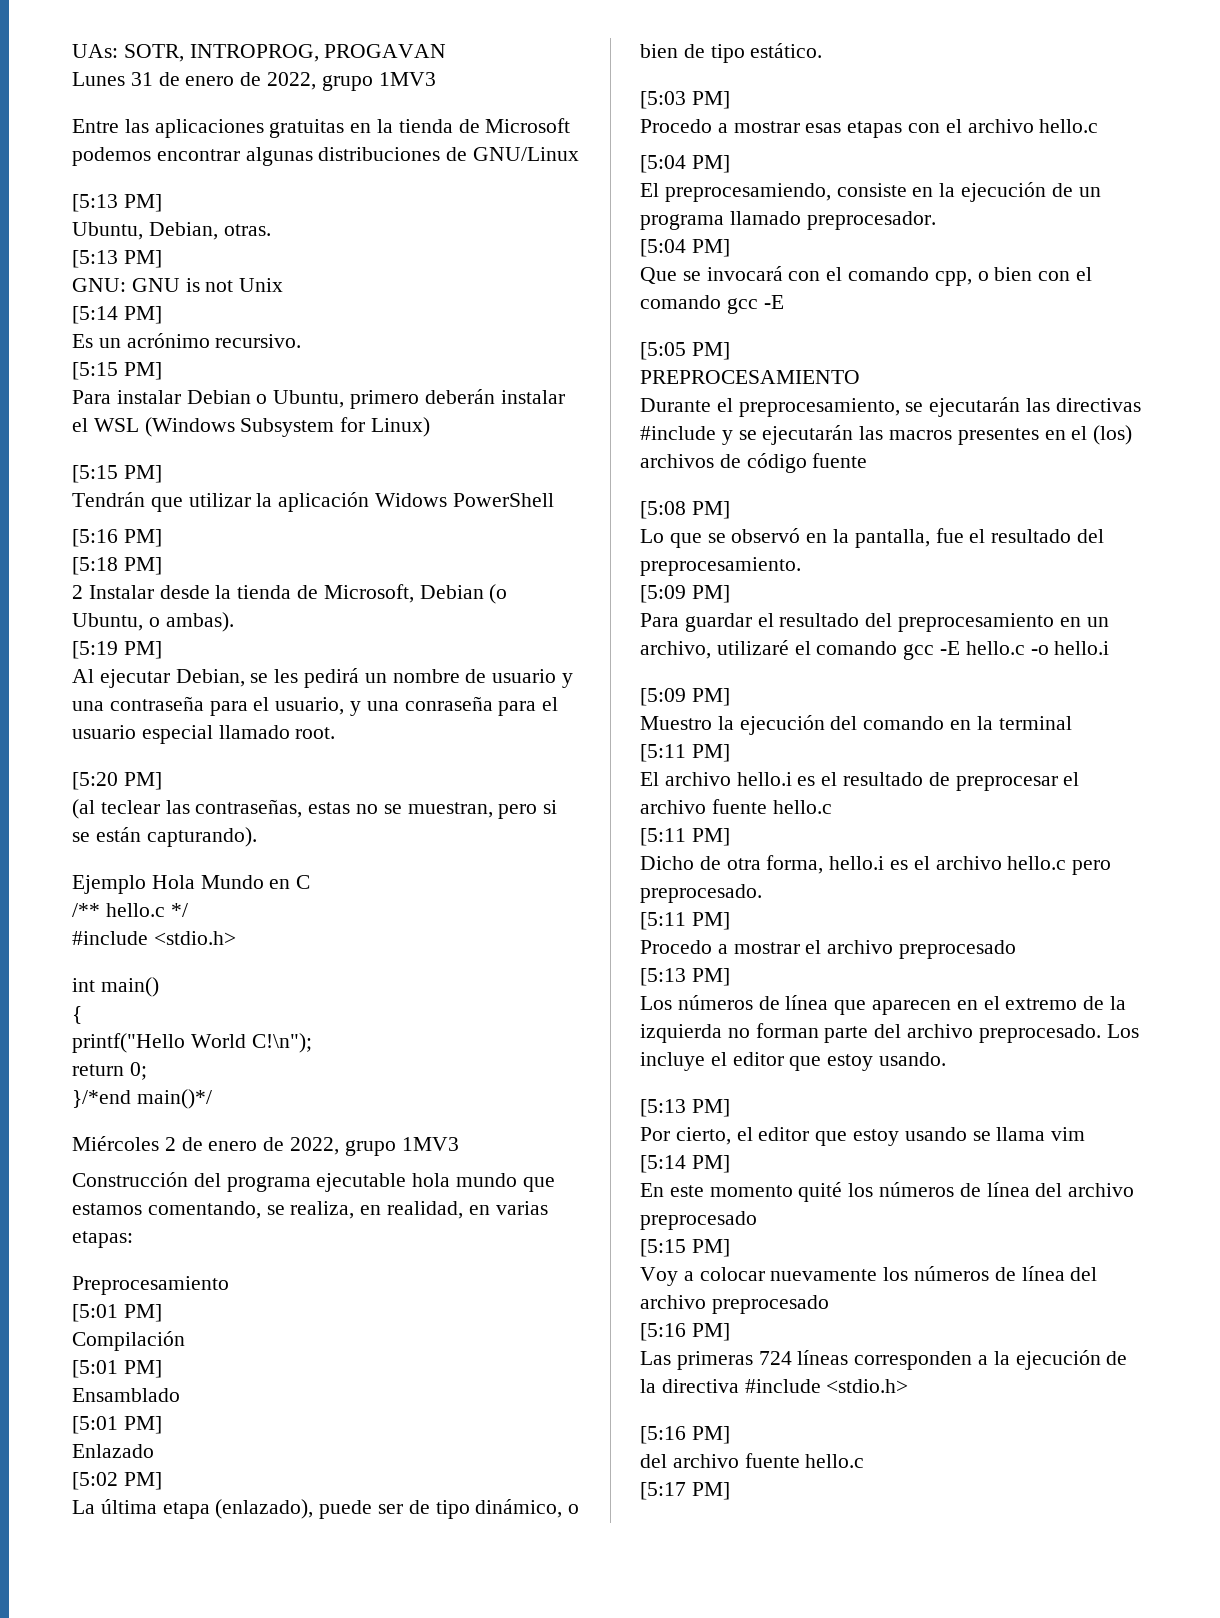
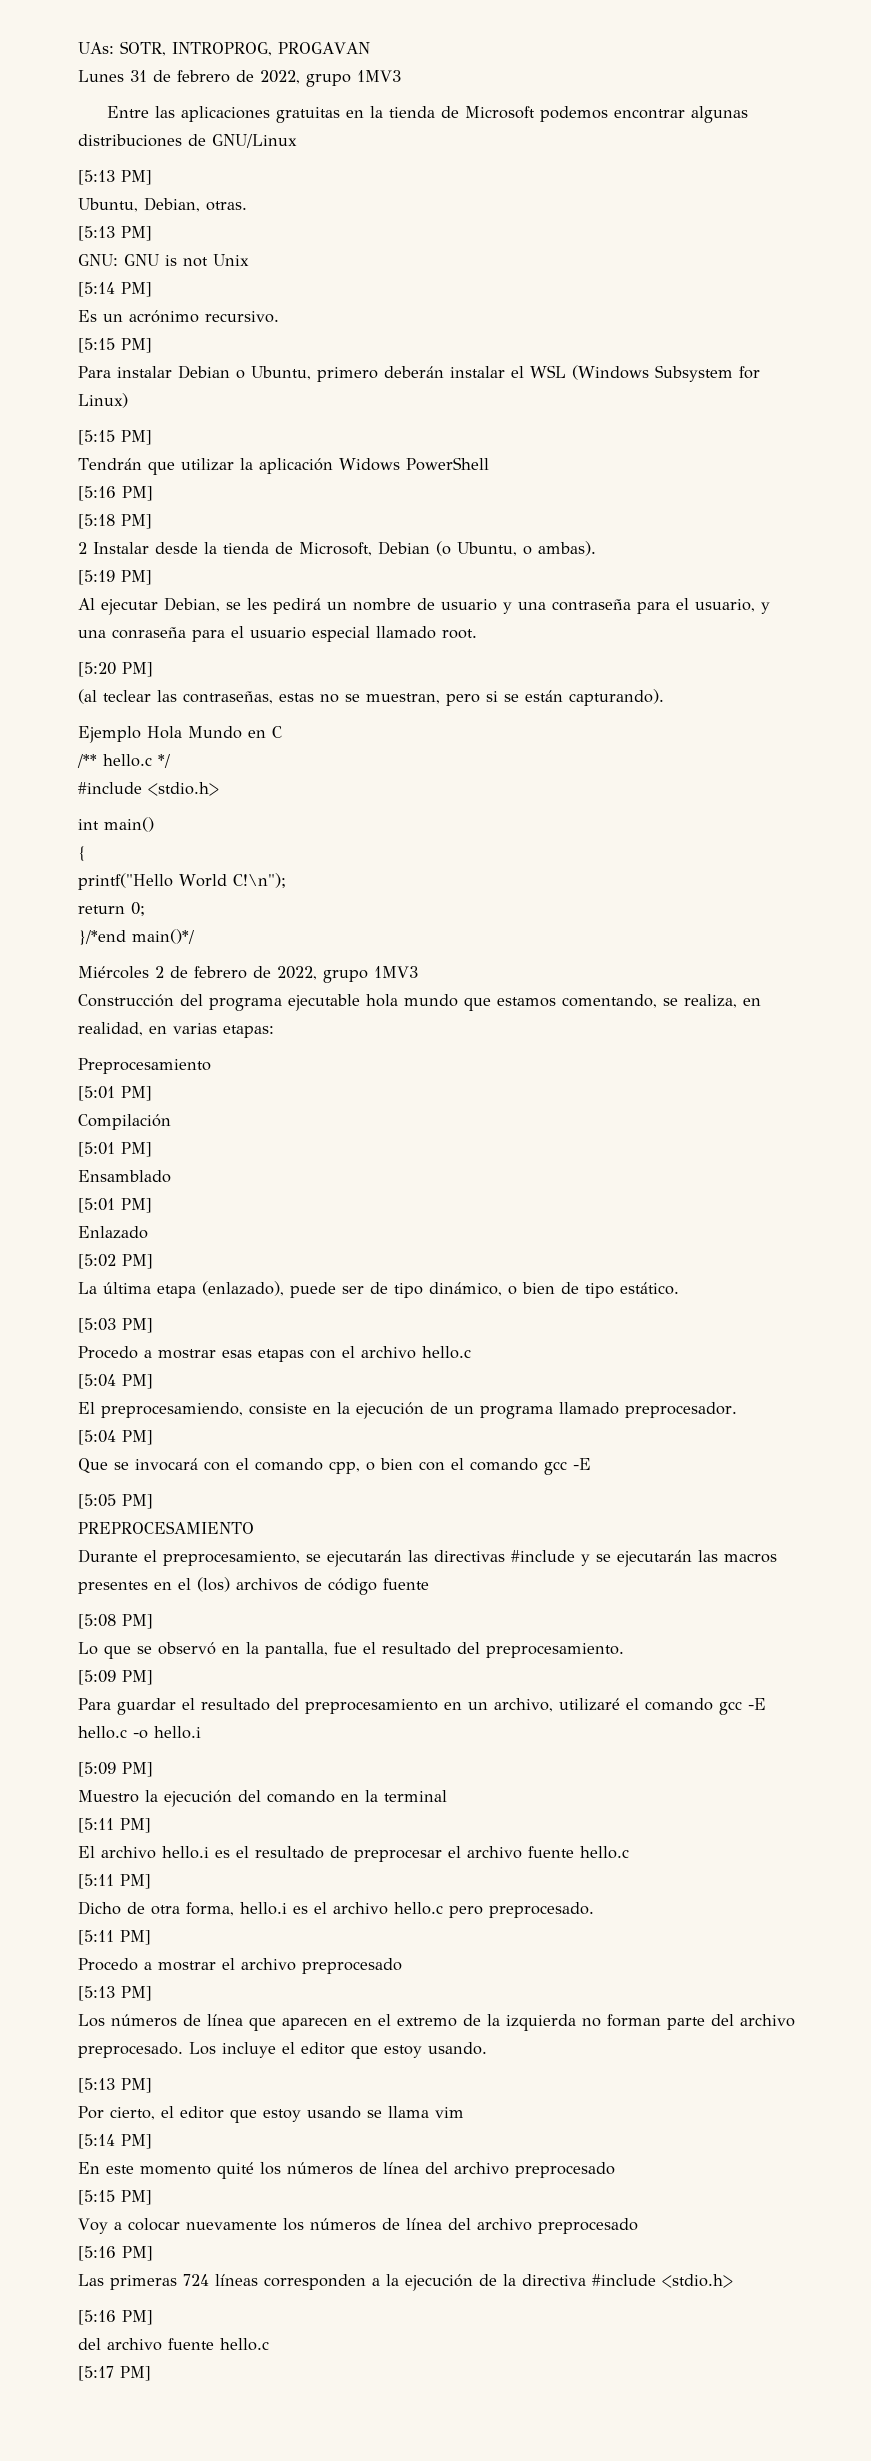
- Lunes 31 de enero de 2022, grupo 1MV3
+ Lunes 31 de febrero de 2022, grupo 1MV3
- Miércoles 2 de enero de 2022, grupo 1MV3
+ Miércoles 2 de febrero de 2022, grupo 1MV3

